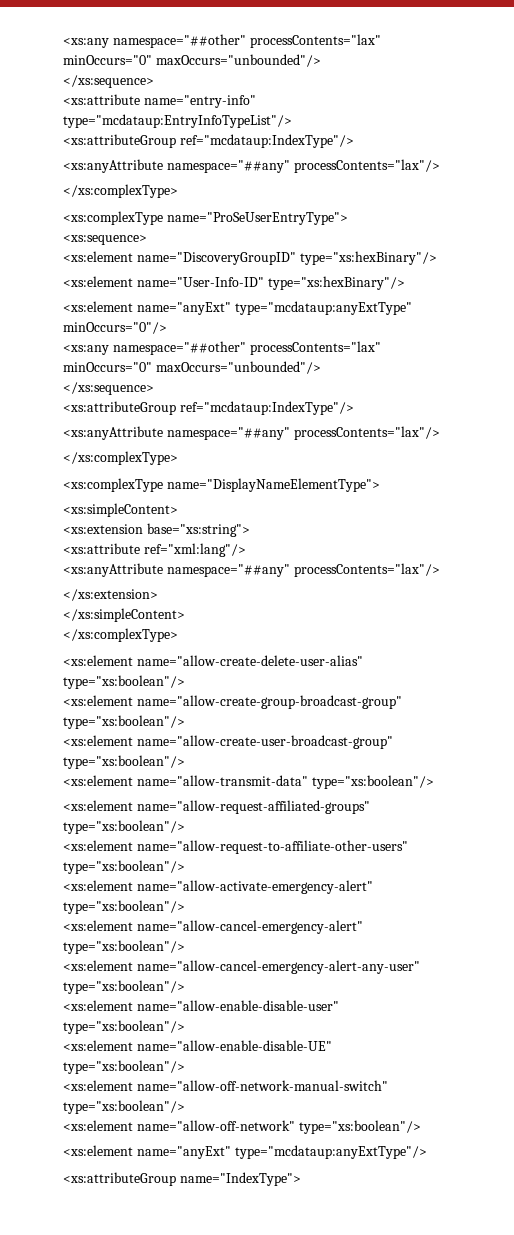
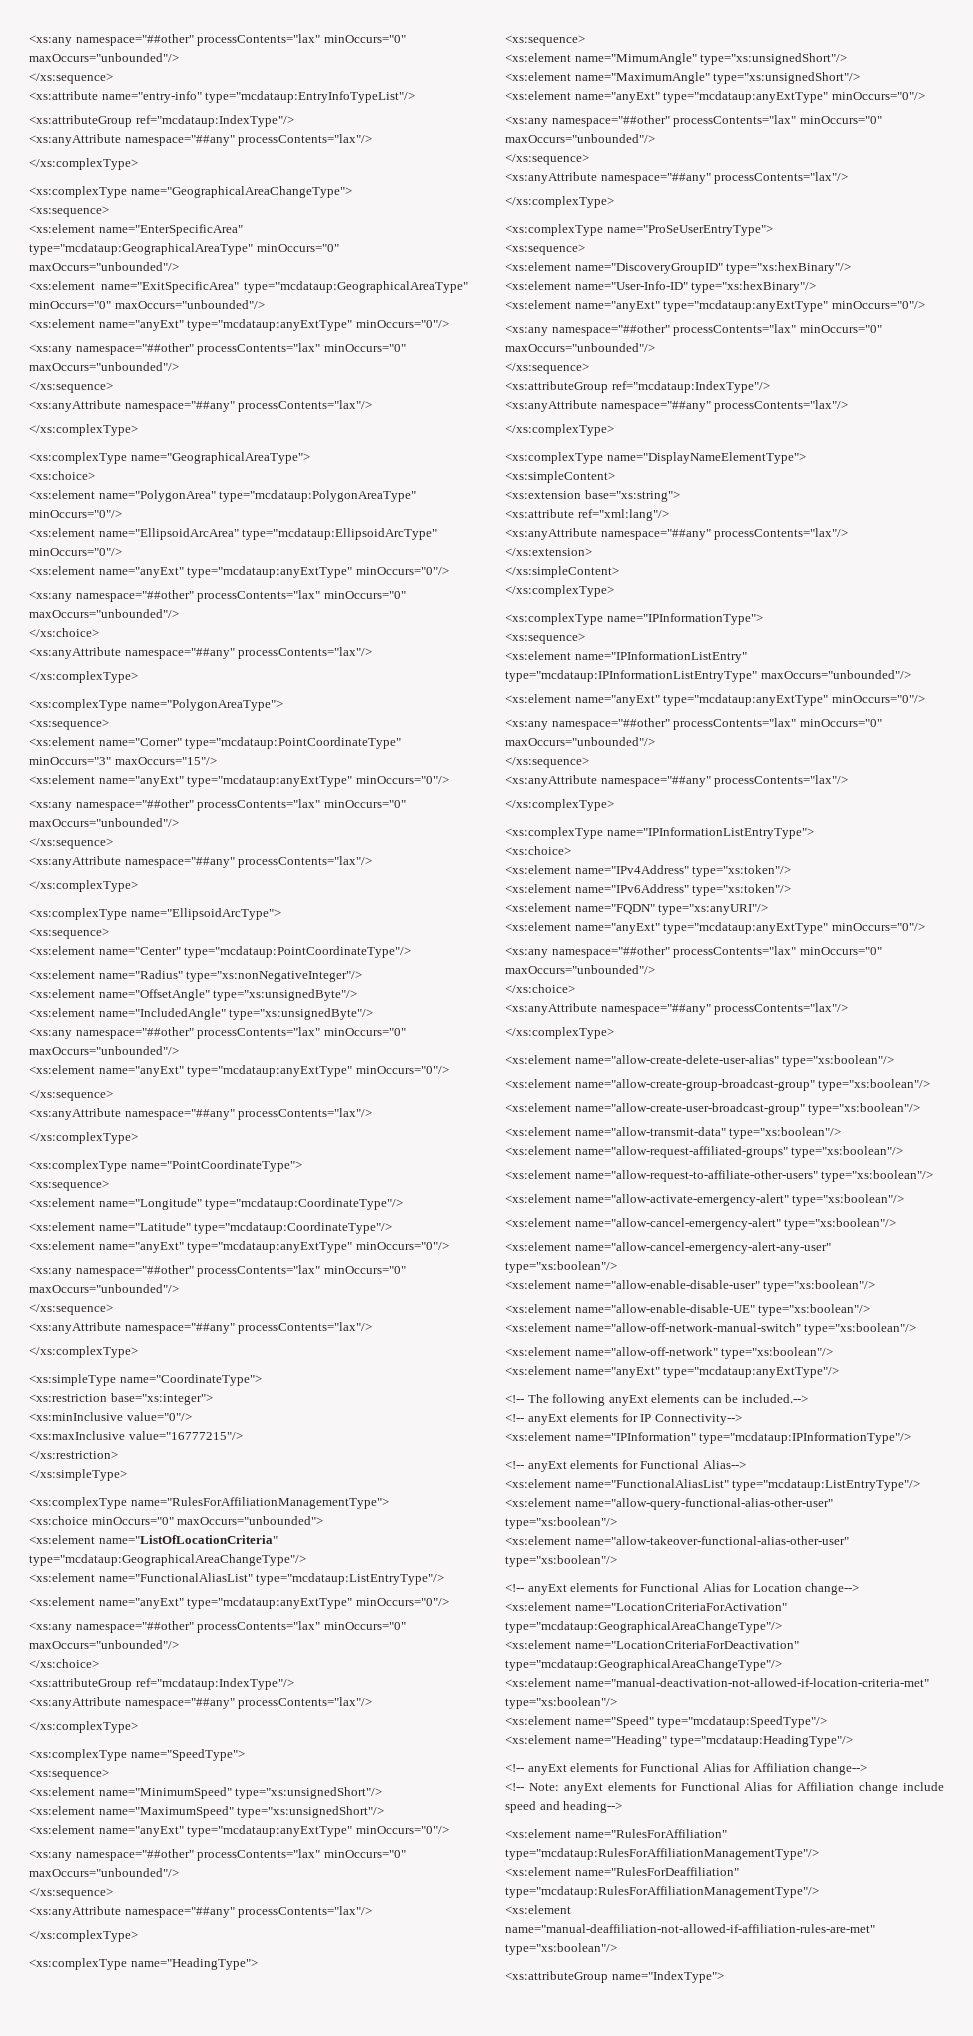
+ <xs:complexType name="GeographicalAreaChangeType">
+ <xs:sequence>
+ <xs:element name="EnterSpecificArea" type="mcdataup:GeographicalAreaType" minOccurs="0" maxOccurs="unbounded"/>
+ <xs:element name="ExitSpecificArea" type="mcdataup:GeographicalAreaType" minOccurs="0" maxOccurs="unbounded"/>
+ <xs:element name="anyExt" type="mcdataup:anyExtType" minOccurs="0"/>
+ <xs:any namespace="##other" processContents="lax" minOccurs="0" maxOccurs="unbounded"/>
+ </xs:sequence>
+ <xs:anyAttribute namespace="##any" processContents="lax"/>
+ </xs:complexType>
+ <xs:complexType name="GeographicalAreaType">
+ <xs:choice>
+ <xs:element name="PolygonArea" type="mcdataup:PolygonAreaType" minOccurs="0"/>
+ <xs:element name="EllipsoidArcArea" type="mcdataup:EllipsoidArcType" minOccurs="0"/>
+ <xs:element name="anyExt" type="mcdataup:anyExtType" minOccurs="0"/>
+ <xs:any namespace="##other" processContents="lax" minOccurs="0" maxOccurs="unbounded"/>
+ </xs:choice>
+ <xs:anyAttribute namespace="##any" processContents="lax"/>
+ </xs:complexType>
+ <xs:complexType name="PolygonAreaType">
+ <xs:sequence>
+ <xs:element name="Corner" type="mcdataup:PointCoordinateType" minOccurs="3" maxOccurs="15"/>
+ <xs:element name="anyExt" type="mcdataup:anyExtType" minOccurs="0"/>
+ <xs:any namespace="##other" processContents="lax" minOccurs="0" maxOccurs="unbounded"/>
+ </xs:sequence>
+ <xs:anyAttribute namespace="##any" processContents="lax"/>
+ </xs:complexType>
+ <xs:complexType name="EllipsoidArcType">
+ <xs:sequence>
+ <xs:element name="Center" type="mcdataup:PointCoordinateType"/>
+ <xs:element name="Radius" type="xs:nonNegativeInteger"/>
+ <xs:element name="OffsetAngle" type="xs:unsignedByte"/>
+ <xs:element name="IncludedAngle" type="xs:unsignedByte"/>
+ <xs:any namespace="##other" processContents="lax" minOccurs="0" maxOccurs="unbounded"/>
+ <xs:element name="anyExt" type="mcdataup:anyExtType" minOccurs="0"/>
+ </xs:sequence>
+ <xs:anyAttribute namespace="##any" processContents="lax"/>
+ </xs:complexType>
+ <xs:complexType name="PointCoordinateType">
+ <xs:sequence>
+ <xs:element name="Longitude" type="mcdataup:CoordinateType"/>
+ <xs:element name="Latitude" type="mcdataup:CoordinateType"/>
+ <xs:element name="anyExt" type="mcdataup:anyExtType" minOccurs="0"/>
+ <xs:any namespace="##other" processContents="lax" minOccurs="0" maxOccurs="unbounded"/>
+ </xs:sequence>
+ <xs:anyAttribute namespace="##any" processContents="lax"/>
+ </xs:complexType>
+ <xs:simpleType name="CoordinateType">
+ <xs:restriction base="xs:integer">
+ <xs:minInclusive value="0"/>
+ <xs:maxInclusive value="16777215"/>
+ </xs:restriction>
+ </xs:simpleType>
+ <xs:complexType name="RulesForAffiliationManagementType">
+ <xs:choice minOccurs="0" maxOccurs="unbounded">
+ <xs:element name="ListOfLocationCriteria" type="mcdataup:GeographicalAreaChangeType"/>
+ <xs:element name="FunctionalAliasList" type="mcdataup:ListEntryType"/>
+ <xs:element name="anyExt" type="mcdataup:anyExtType" minOccurs="0"/>
+ <xs:any namespace="##other" processContents="lax" minOccurs="0" maxOccurs="unbounded"/>
+ </xs:choice>
+ <xs:attributeGroup ref="mcdataup:IndexType"/>
+ <xs:anyAttribute namespace="##any" processContents="lax"/>
+ </xs:complexType>
+ <xs:complexType name="SpeedType">
+ <xs:sequence>
+ <xs:element name="MinimumSpeed" type="xs:unsignedShort"/>
+ <xs:element name="MaximumSpeed" type="xs:unsignedShort"/>
+ <xs:element name="anyExt" type="mcdataup:anyExtType" minOccurs="0"/>
+ <xs:any namespace="##other" processContents="lax" minOccurs="0" maxOccurs="unbounded"/>
+ </xs:sequence>
+ <xs:anyAttribute namespace="##any" processContents="lax"/>
+ </xs:complexType>
+ <xs:complexType name="HeadingType">
+ <xs:sequence>
+ <xs:element name="MimumAngle" type="xs:unsignedShort"/>
+ <xs:element name="MaximumAngle" type="xs:unsignedShort"/>
+ <xs:element name="anyExt" type="mcdataup:anyExtType" minOccurs="0"/>
+ <xs:any namespace="##other" processContents="lax" minOccurs="0" maxOccurs="unbounded"/>
+ </xs:sequence>
+ <xs:anyAttribute namespace="##any" processContents="lax"/>
+ </xs:complexType>
+ <xs:complexType name="IPInformationType">
+ <xs:sequence>
+ <xs:element name="IPInformationListEntry" type="mcdataup:IPInformationListEntryType" maxOccurs="unbounded"/>
+ <xs:element name="anyExt" type="mcdataup:anyExtType" minOccurs="0"/>
+ <xs:any namespace="##other" processContents="lax" minOccurs="0" maxOccurs="unbounded"/>
+ </xs:sequence>
+ <xs:anyAttribute namespace="##any" processContents="lax"/>
+ </xs:complexType>
+ <xs:complexType name="IPInformationListEntryType">
+ <xs:choice>
+ <xs:element name="IPv4Address" type="xs:token"/>
+ <xs:element name="IPv6Address" type="xs:token"/>
+ <xs:element name="FQDN" type="xs:anyURI"/>
+ <xs:element name="anyExt" type="mcdataup:anyExtType" minOccurs="0"/>
+ <xs:any namespace="##other" processContents="lax" minOccurs="0" maxOccurs="unbounded"/>
+ </xs:choice>
+ <xs:anyAttribute namespace="##any" processContents="lax"/>
+ </xs:complexType>
+ <!-- The following anyExt elements can be included.-->
+ <!-- anyExt elements for IP Connectivity-->
+ <xs:element name="IPInformation" type="mcdataup:IPInformationType"/>
+ <!-- anyExt elements for Functional Alias-->
+ <xs:element name="FunctionalAliasList" type="mcdataup:ListEntryType"/> <xs:element name="allow-query-functional-alias-other-user" type="xs:boolean"/>
+ <xs:element name="allow-takeover-functional-alias-other-user" type="xs:boolean"/>
+ <!-- anyExt elements for Functional Alias for Location change-->
+ <xs:element name="LocationCriteriaForActivation" type="mcdataup:GeographicalAreaChangeType"/>
+ <xs:element name="LocationCriteriaForDeactivation" type="mcdataup:GeographicalAreaChangeType"/>
+ <xs:element name="manual-deactivation-not-allowed-if-location-criteria-met" type="xs:boolean"/>
+ <xs:element name="Speed" type="mcdataup:SpeedType"/>
+ <xs:element name="Heading" type="mcdataup:HeadingType"/>
+ <!-- anyExt elements for Functional Alias for Affiliation change-->
+ <!-- Note: anyExt elements for Functional Alias for Affiliation change include speed and heading-->
+ <xs:element name="RulesForAffiliation" type="mcdataup:RulesForAffiliationManagementType"/>
+ <xs:element name="RulesForDeaffiliation" type="mcdataup:RulesForAffiliationManagementType"/>
+ <xs:element name="manual-deaffiliation-not-allowed-if-affiliation-rules-are-met" type="xs:boolean"/>

